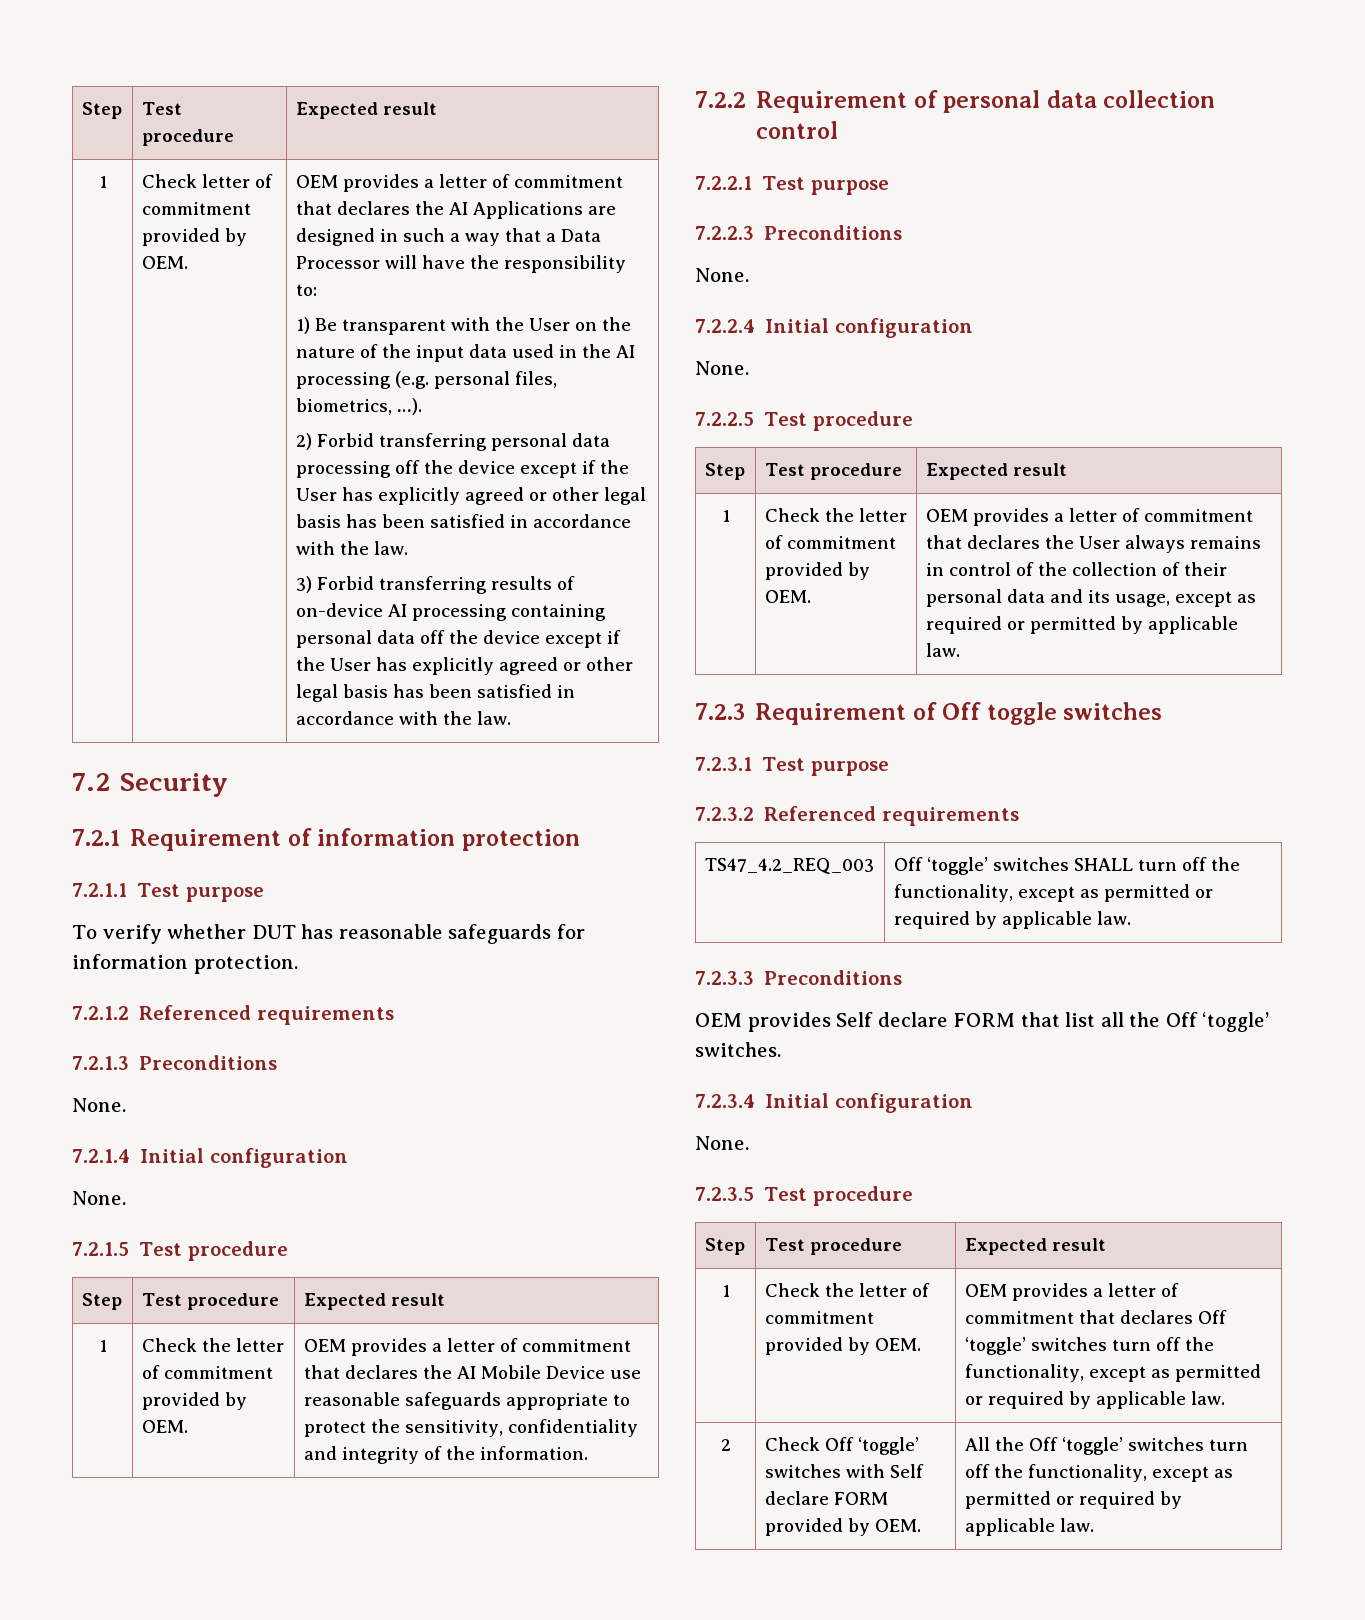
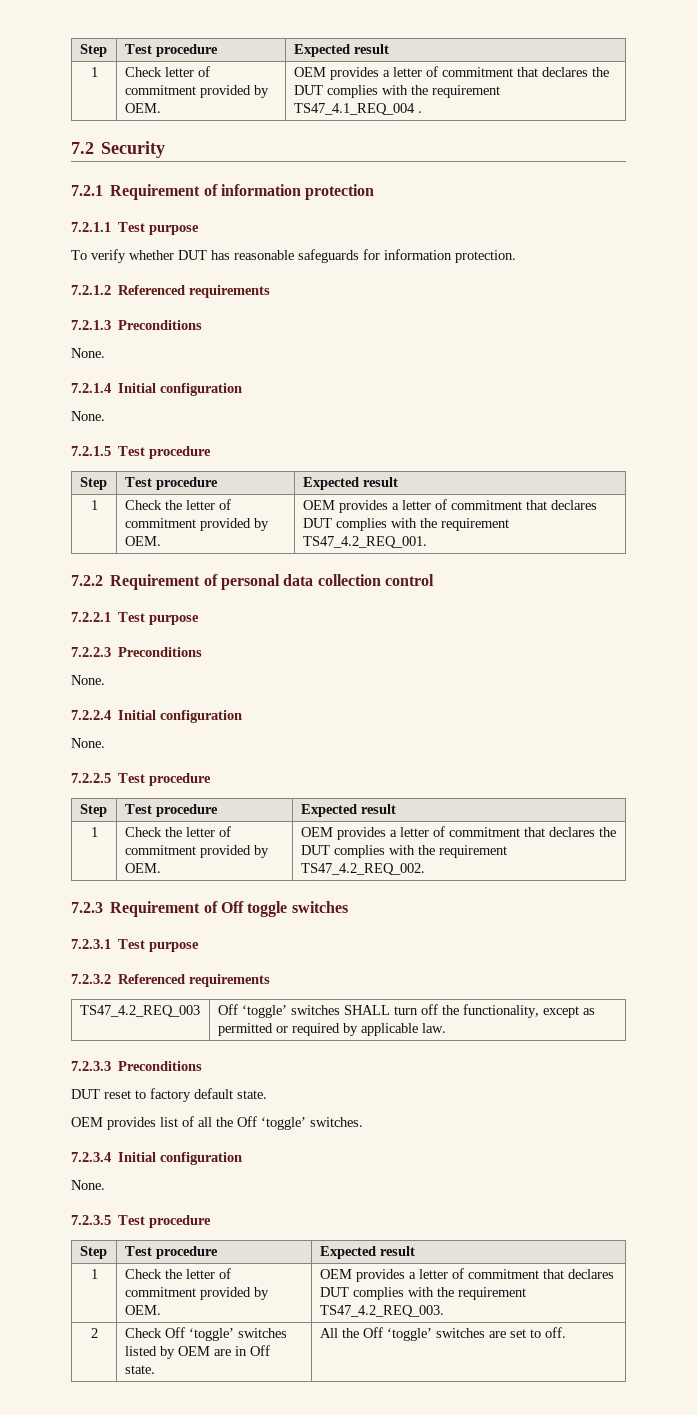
- OEM provides a letter of commitment that declares the AI Applications are designed in such a way that a Data Processor will have the responsibility to:
- 1) Be transparent with the User on the nature of the input data used in the AI processing (e.g. personal files, biometrics, …).
- 2) Forbid transferring personal data processing off the device except if the User has explicitly agreed or other legal basis has been satisfied in accordance with the law.
- 3) Forbid transferring results of on-device AI processing containing personal data off the device except if the User has explicitly agreed or other legal basis has been satisfied in accordance with the law.
+ OEM provides a letter of commitment that declares the DUT complies with the requirement TS47_4.1_REQ_004 .
- 1 | Check the letter of commitment provided by OEM. | OEM provides a letter of commitment that declares the AI Mobile Device use reasonable safeguards appropriate to protect the sensitivity, confidentiality and integrity of the information.
+ 1 | Check the letter of commitment provided by OEM. | OEM provides a letter of commitment that declares DUT complies with the requirement TS47_4.2_REQ_001.
- OEM provides a letter of commitment that declares the User always remains in control of the collection of their personal data and its usage, except as required or permitted by applicable law.
+ OEM provides a letter of commitment that declares the DUT complies with the requirement TS47_4.2_REQ_002.
- OEM provides Self declare FORM that list all the Off ‘toggle’ switches.
+ DUT reset to factory default state.
+ OEM provides list of all the Off ‘toggle’ switches.
- 1 | Check the letter of commitment provided by OEM. | OEM provides a letter of commitment that declares Off ‘toggle’ switches turn off the functionality, except as permitted or required by applicable law.
+ 1 | Check the letter of commitment provided by OEM. | OEM provides a letter of commitment that declares DUT complies with the requirement TS47_4.2_REQ_003.
- 2 | Check Off ‘toggle’ switches with Self declare FORM provided by OEM. | All the Off ‘toggle’ switches turn off the functionality, except as permitted or required by applicable law.
+ 2 | Check Off ‘toggle’ switches listed by OEM are in Off state. | All the Off ‘toggle’ switches are set to off.

